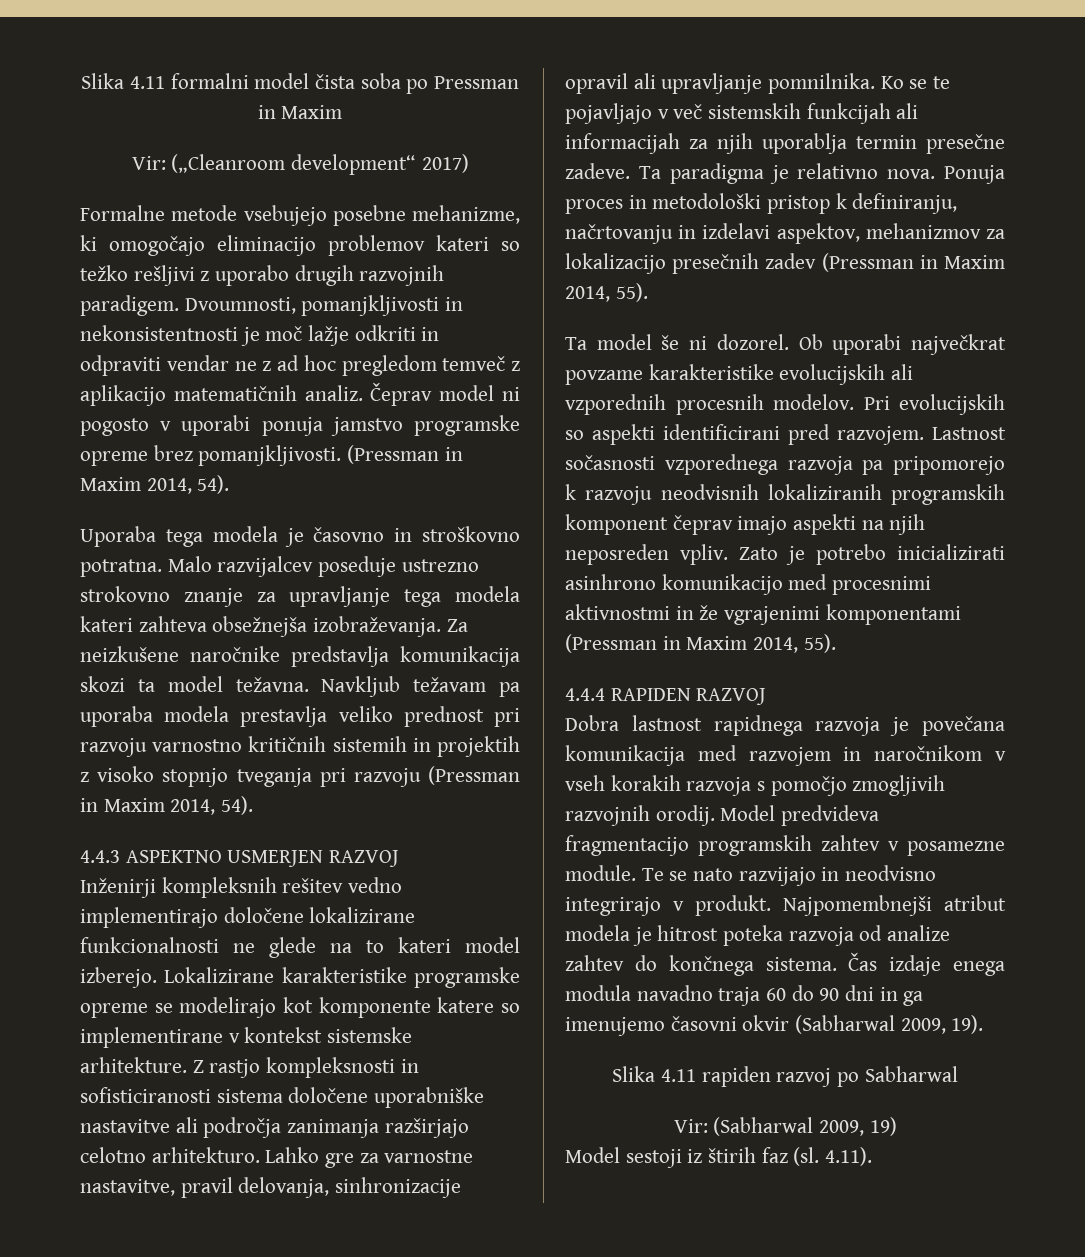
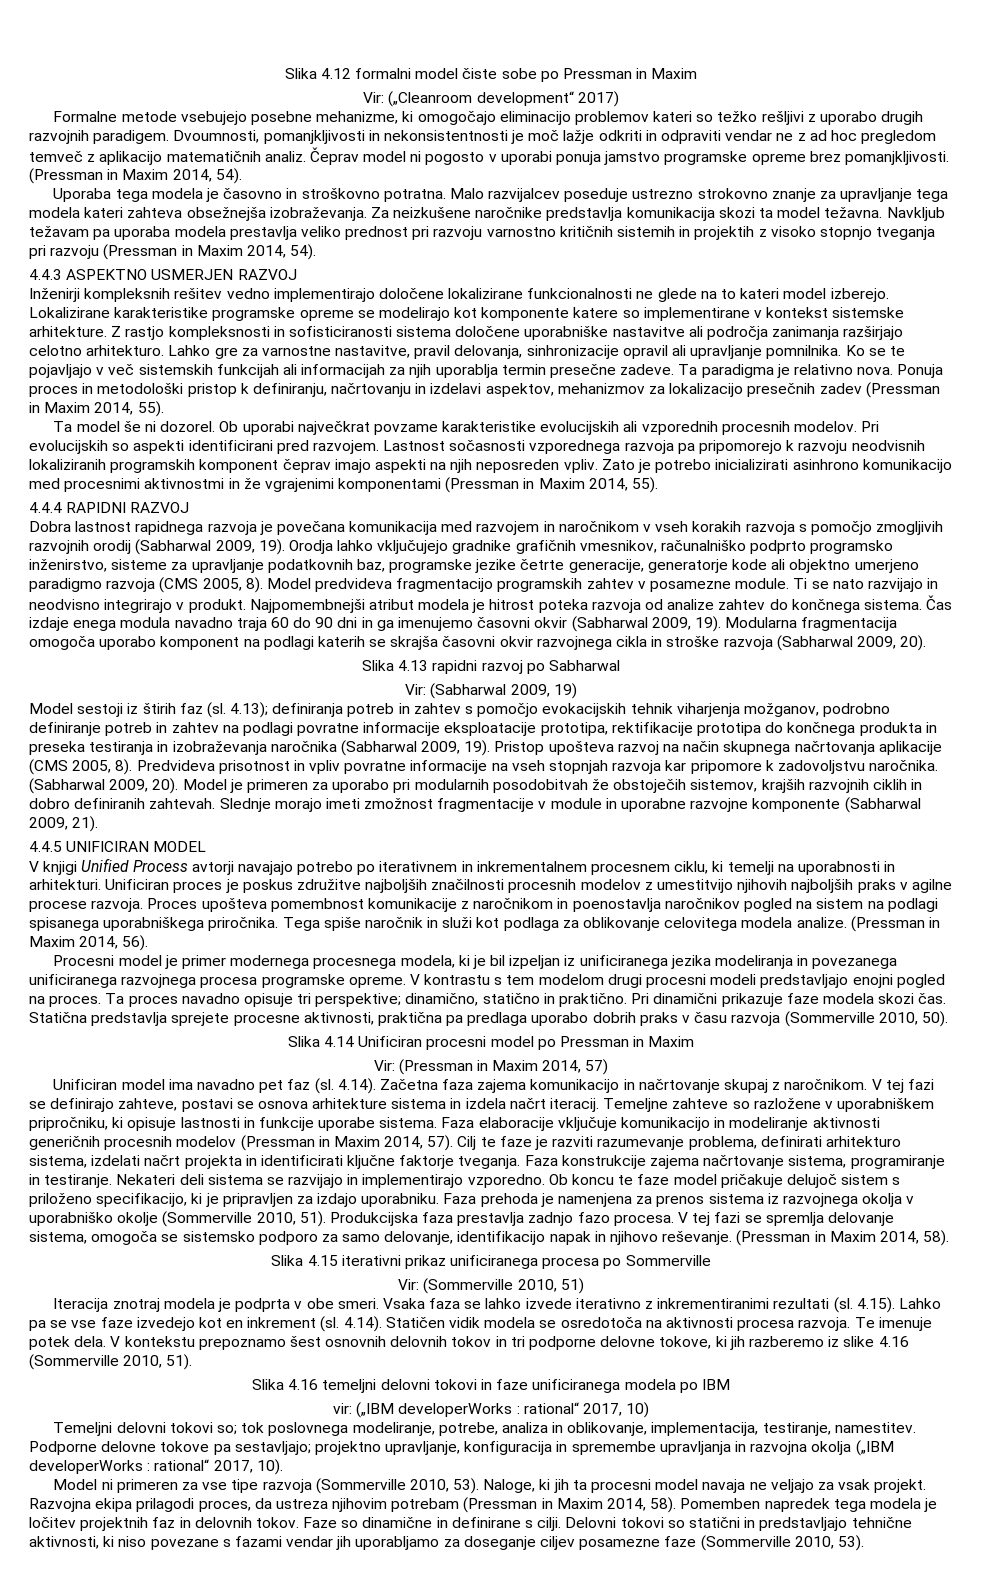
- Slika 4.11 formalni model čista soba po Pressman in Maxim
+ Slika 4.12 formalni model čiste sobe po Pressman in Maxim
- 4.4.4 RAPIDEN RAZVOJ
+ 4.4.4 RAPIDNI RAZVOJ
- Dobra lastnost rapidnega razvoja je povečana komunikacija med razvojem in naročnikom v vseh korakih razvoja s pomočjo zmogljivih razvojnih orodij.
+ Dobra lastnost rapidnega razvoja je povečana komunikacija med razvojem in naročnikom v vseh korakih razvoja s pomočjo zmogljivih razvojnih orodij (Sabharwal 2009, 19). Orodja lahko vključujejo gradnike grafičnih vmesnikov, računalniško podprto programsko inženirstvo, sisteme za upravljanje podatkovnih baz, programske jezike četrte generacije, generatorje kode ali objektno umerjeno paradigmo razvoja (CMS 2005, 8).
- Te se nato razvijajo in neodvisno integrirajo v produkt.
+ Ti se nato razvijajo in neodvisno integrirajo v produkt.
- Čas izdaje enega modula navadno traja 60 do 90 dni in ga imenujemo časovni okvir (Sabharwal 2009, 19).
- Slika 4.11 rapiden razvoj po Sabharwal
+ Čas izdaje enega modula navadno traja 60 do 90 dni in ga imenujemo časovni okvir (Sabharwal 2009, 19). Modularna fragmentacija omogoča uporabo komponent na podlagi katerih se skrajša časovni okvir razvojnega cikla in stroške razvoja (Sabharwal 2009, 20).
+ Slika 4.13 rapidni razvoj po Sabharwal
- 4.11).
+ 4.13); definiranja potreb in zahtev s pomočjo evokacijskih tehnik viharjenja možganov, podrobno definiranje potreb in zahtev na podlagi povratne informacije eksploatacije prototipa, rektifikacije prototipa do končnega produkta in preseka testiranja in izobraževanja naročnika (Sabharwal 2009, 19). Pristop upošteva razvoj na način skupnega načrtovanja aplikacije (CMS 2005, 8). Predvideva prisotnost in vpliv povratne informacije na vseh stopnjah razvoja kar pripomore k zadovoljstvu naročnika. (Sabharwal 2009, 20). Model je primeren za uporabo pri modularnih posodobitvah že obstoječih sistemov, krajših razvojnih ciklih in dobro definiranih zahtevah. Slednje morajo imeti zmožnost fragmentacije v module in uporabne razvojne komponente (Sabharwal 2009, 21).
+ 4.4.5 UNIFICIRAN MODEL
+ V knjigi Unified Process avtorji navajajo potrebo po iterativnem in inkrementalnem procesnem ciklu, ki temelji na uporabnosti in arhitekturi. Unificiran proces je poskus združitve najboljših značilnosti procesnih modelov z umestitvijo njihovih najboljših praks v agilne procese razvoja. Proces upošteva pomembnost komunikacije z naročnikom in poenostavlja naročnikov pogled na sistem na podlagi spisanega uporabniškega priročnika. Tega spiše naročnik in služi kot podlaga za oblikovanje celovitega modela analize. (Pressman in Maxim 2014, 56).
+ Procesni model je primer modernega procesnega modela, ki je bil izpeljan iz unificiranega jezika modeliranja in povezanega unificiranega razvojnega procesa programske opreme. V kontrastu s tem modelom drugi procesni modeli predstavljajo enojni pogled na proces. Ta proces navadno opisuje tri perspektive; dinamično, statično in praktično. Pri dinamični prikazuje faze modela skozi čas. Statična predstavlja sprejete procesne aktivnosti, praktična pa predlaga uporabo dobrih praks v času razvoja (Sommerville 2010, 50).
+ Slika 4.14 Unificiran procesni model po Pressman in Maxim
+ Vir: (Pressman in Maxim 2014, 57)
+ Unificiran model ima navadno pet faz (sl. 4.14). Začetna faza zajema komunikacijo in načrtovanje skupaj z naročnikom. V tej fazi se definirajo zahteve, postavi se osnova arhitekture sistema in izdela načrt iteracij. Temeljne zahteve so razložene v uporabniškem pripročniku, ki opisuje lastnosti in funkcije uporabe sistema. Faza elaboracije vključuje komunikacijo in modeliranje aktivnosti generičnih procesnih modelov (Pressman in Maxim 2014, 57). Cilj te faze je razviti razumevanje problema, definirati arhitekturo sistema, izdelati načrt projekta in identificirati ključne faktorje tveganja. Faza konstrukcije zajema načrtovanje sistema, programiranje in testiranje. Nekateri deli sistema se razvijajo in implementirajo vzporedno. Ob koncu te faze model pričakuje delujoč sistem s priloženo specifikacijo, ki je pripravljen za izdajo uporabniku. Faza prehoda je namenjena za prenos sistema iz razvojnega okolja v uporabniško okolje (Sommerville 2010, 51). Produkcijska faza prestavlja zadnjo fazo procesa. V tej fazi se spremlja delovanje sistema, omogoča se sistemsko podporo za samo delovanje, identifikacijo napak in njihovo reševanje. (Pressman in Maxim 2014, 58).
+ Slika 4.15 iterativni prikaz unificiranega procesa po Sommerville
+ Vir: (Sommerville 2010, 51)
+ Iteracija znotraj modela je podprta v obe smeri. Vsaka faza se lahko izvede iterativno z inkrementiranimi rezultati (sl. 4.15). Lahko pa se vse faze izvedejo kot en inkrement (sl. 4.14). Statičen vidik modela se osredotoča na aktivnosti procesa razvoja. Te imenuje potek dela. V kontekstu prepoznamo šest osnovnih delovnih tokov in tri podporne delovne tokove, ki jih razberemo iz slike 4.16 (Sommerville 2010, 51).
+ Slika 4.16 temeljni delovni tokovi in faze unificiranega modela po IBM
+ vir: („IBM developerWorks : rational“ 2017, 10)
+ Temeljni delovni tokovi so; tok poslovnega modeliranje, potrebe, analiza in oblikovanje, implementacija, testiranje, namestitev. Podporne delovne tokove pa sestavljajo; projektno upravljanje, konfiguracija in spremembe upravljanja in razvojna okolja („IBM developerWorks : rational“ 2017, 10).
+ Model ni primeren za vse tipe razvoja (Sommerville 2010, 53). Naloge, ki jih ta procesni model navaja ne veljajo za vsak projekt. Razvojna ekipa prilagodi proces, da ustreza njihovim potrebam (Pressman in Maxim 2014, 58). Pomemben napredek tega modela je ločitev projektnih faz in delovnih tokov. Faze so dinamične in definirane s cilji. Delovni tokovi so statični in predstavljajo tehnične aktivnosti, ki niso povezane s fazami vendar jih uporabljamo za doseganje ciljev posamezne faze (Sommerville 2010, 53).

